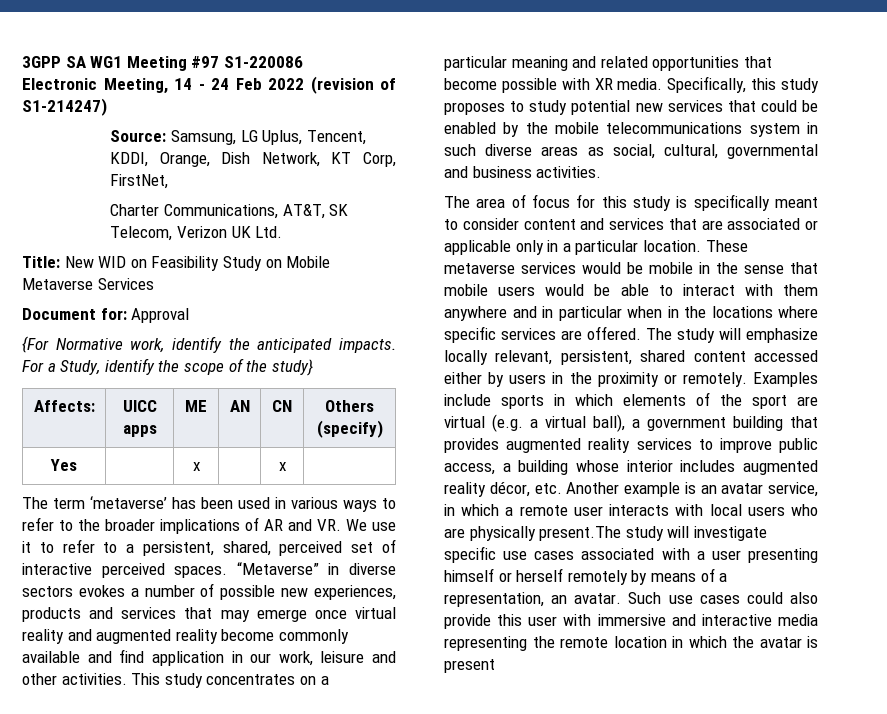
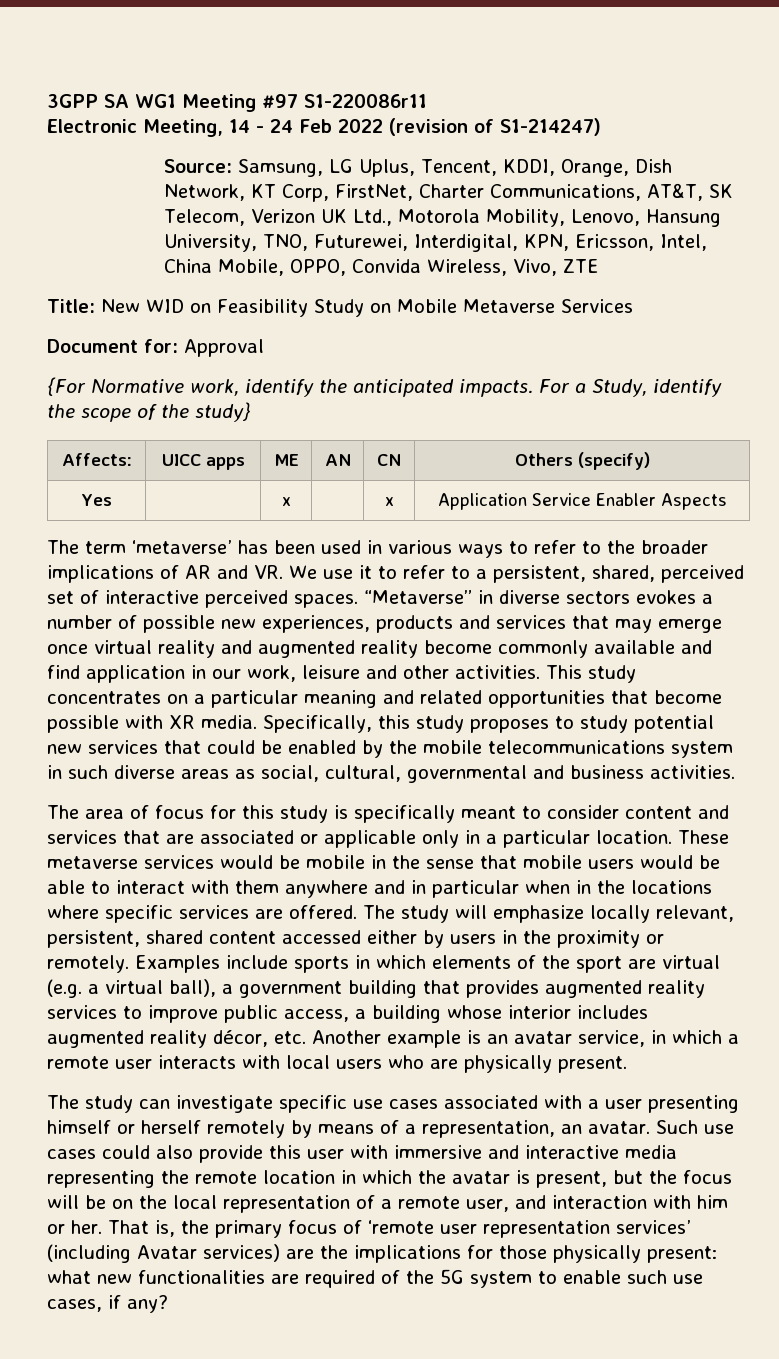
- 3GPP SA WG1 Meeting #97 S1-220086
+ 3GPP SA WG1 Meeting #97 S1-220086r11
- Source: Samsung, LG Uplus, Tencent, KDDI, Orange, Dish Network, KT Corp, FirstNet,
- Charter Communications, AT&T, SK Telecom, Verizon UK Ltd.
+ Source: Samsung, LG Uplus, Tencent, KDDI, Orange, Dish Network, KT Corp, FirstNet, Charter Communications, AT&T, SK Telecom, Verizon UK Ltd., Motorola Mobility, Lenovo, Hansung University, TNO, Futurewei, Interdigital, KPN, Ericsson, Intel, China Mobile, OPPO, Convida Wireless, Vivo, ZTE
- Yes | | x | | x |
+ Yes | | x | | x | Application Service Enabler Aspects
- Examples include sports in which elements of the sport are virtual (e.g. a virtual ball), a government building that provides augmented reality services to improve public access, a building whose interior includes augmented reality décor, etc. Another example is an avatar service, in which a remote user interacts with local users who are physically present.The study will investigate specific use cases associated with a user presenting himself or herself remotely by means of a representation, an avatar.
+ Examples include sports in which elements of the sport are virtual (e.g. a virtual ball), a government building that provides augmented reality services to improve public access, a building whose interior includes augmented reality décor, etc. Another example is an avatar service, in which a remote user interacts with local users who are physically present.
+ The study can investigate specific use cases associated with a user presenting himself or herself remotely by means of a representation, an avatar.
- Such use cases could also provide this user with immersive and interactive media representing the remote location in which the avatar is present
+ Such use cases could also provide this user with immersive and interactive media representing the remote location in which the avatar is present, but the focus will be on the local representation of a remote user, and interaction with him or her. That is, the primary focus of ‘remote user representation services’ (including Avatar services) are the implications for those physically present: what new functionalities are required of the 5G system to enable such use cases, if any?

